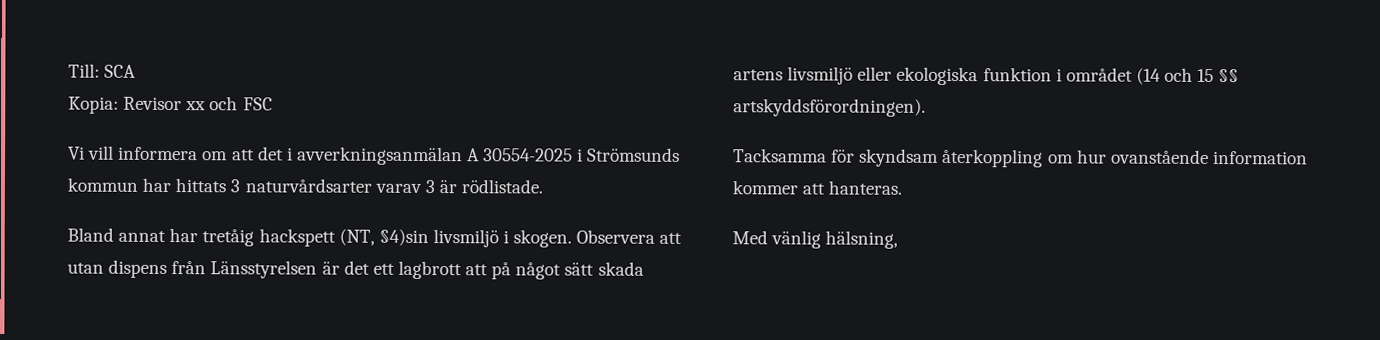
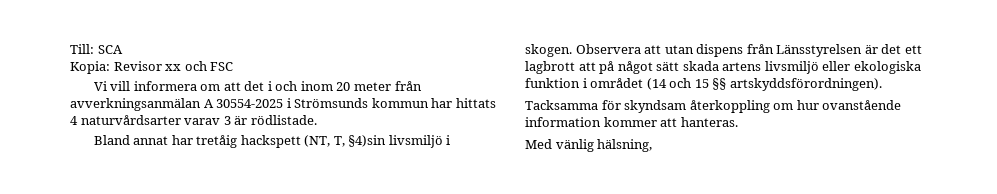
- Vi vill informera om att det i avverkningsanmälan A 30554-2025 i Strömsunds kommun har hittats 3 naturvårdsarter varav 3 är rödlistade.
+ Vi vill informera om att det i och inom 20 meter från avverkningsanmälan A 30554-2025 i Strömsunds kommun har hittats 4 naturvårdsarter varav 3 är rödlistade.
- Bland annat har tretåig hackspett (NT, §4)sin livsmiljö i skogen.
+ Bland annat har tretåig hackspett (NT, T, §4)sin livsmiljö i skogen.

